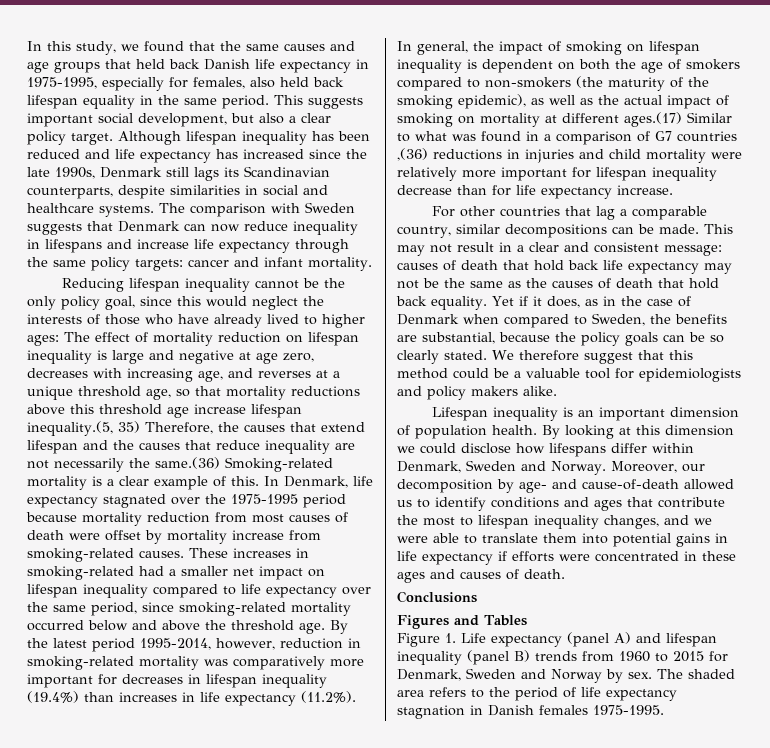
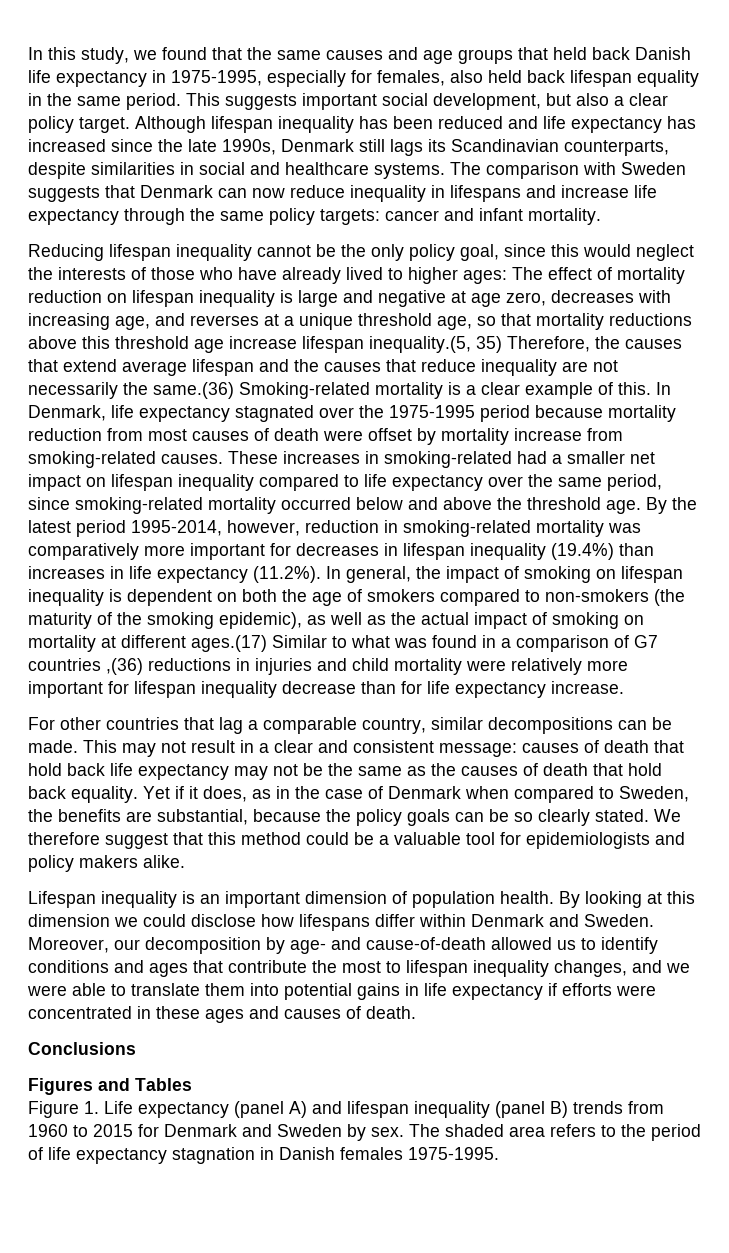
- The effect of mortality reduction on lifespan inequality is large and negative at age zero, decreases with increasing age, and reverses at a unique threshold age, so that mortality reductions above this threshold age increase lifespan inequality.(5, 35) Therefore, the causes that extend lifespan and the causes that reduce inequality are not necessarily the same.(36) Smoking-related mortality is a clear example of this.
+ The effect of mortality reduction on lifespan inequality is large and negative at age zero, decreases with increasing age, and reverses at a unique threshold age, so that mortality reductions above this threshold age increase lifespan inequality.(5, 35) Therefore, the causes that extend average lifespan and the causes that reduce inequality are not necessarily the same.(36) Smoking-related mortality is a clear example of this.
- By looking at this dimension we could disclose how lifespans differ within Denmark, Sweden and Norway.
+ By looking at this dimension we could disclose how lifespans differ within Denmark and Sweden.
- Figure 1. Life expectancy (panel A) and lifespan inequality (panel B) trends from 1960 to 2015 for Denmark, Sweden and Norway by sex.
+ Figure 1. Life expectancy (panel A) and lifespan inequality (panel B) trends from 1960 to 2015 for Denmark and Sweden by sex.

